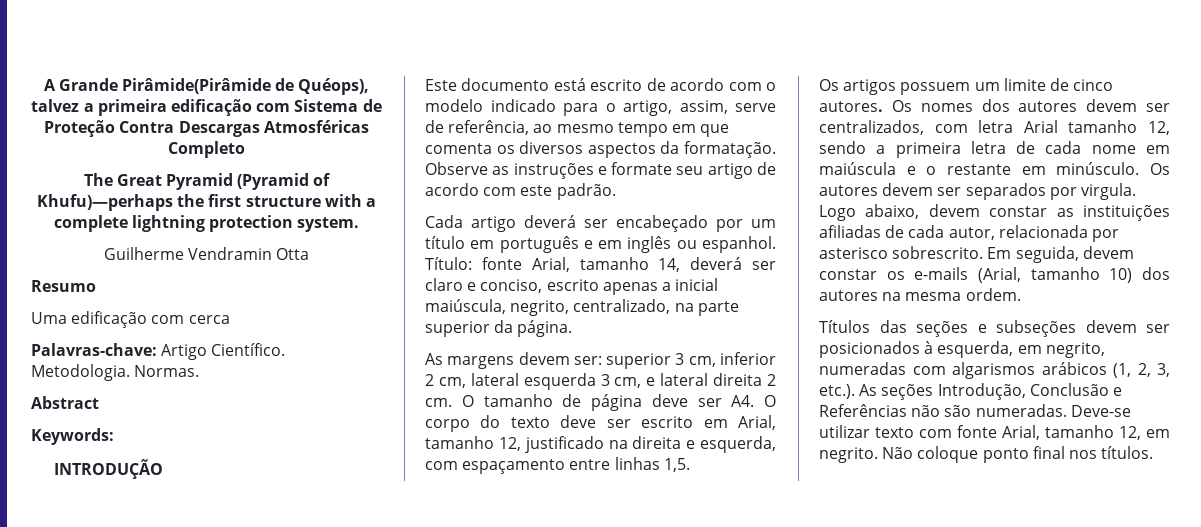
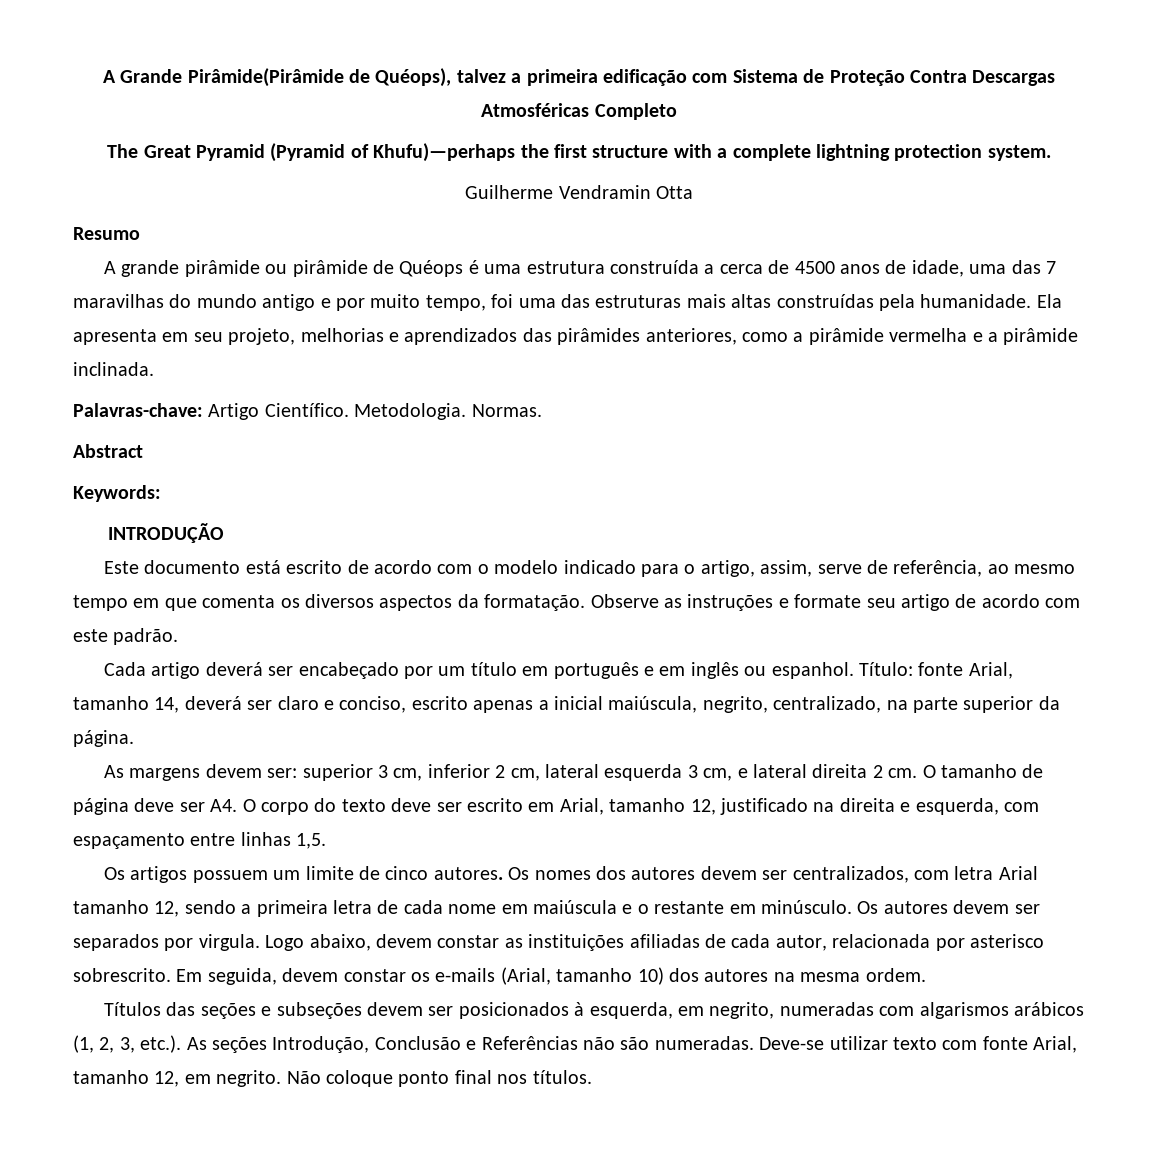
- Uma edificação com cerca
+ A grande pirâmide ou pirâmide de Quéops é uma estrutura construída a cerca de 4500 anos de idade, uma das 7 maravilhas do mundo antigo e por muito tempo, foi uma das estruturas mais altas construídas pela humanidade. Ela apresenta em seu projeto, melhorias e aprendizados das pirâmides anteriores, como a pirâmide vermelha e a pirâmide inclinada.

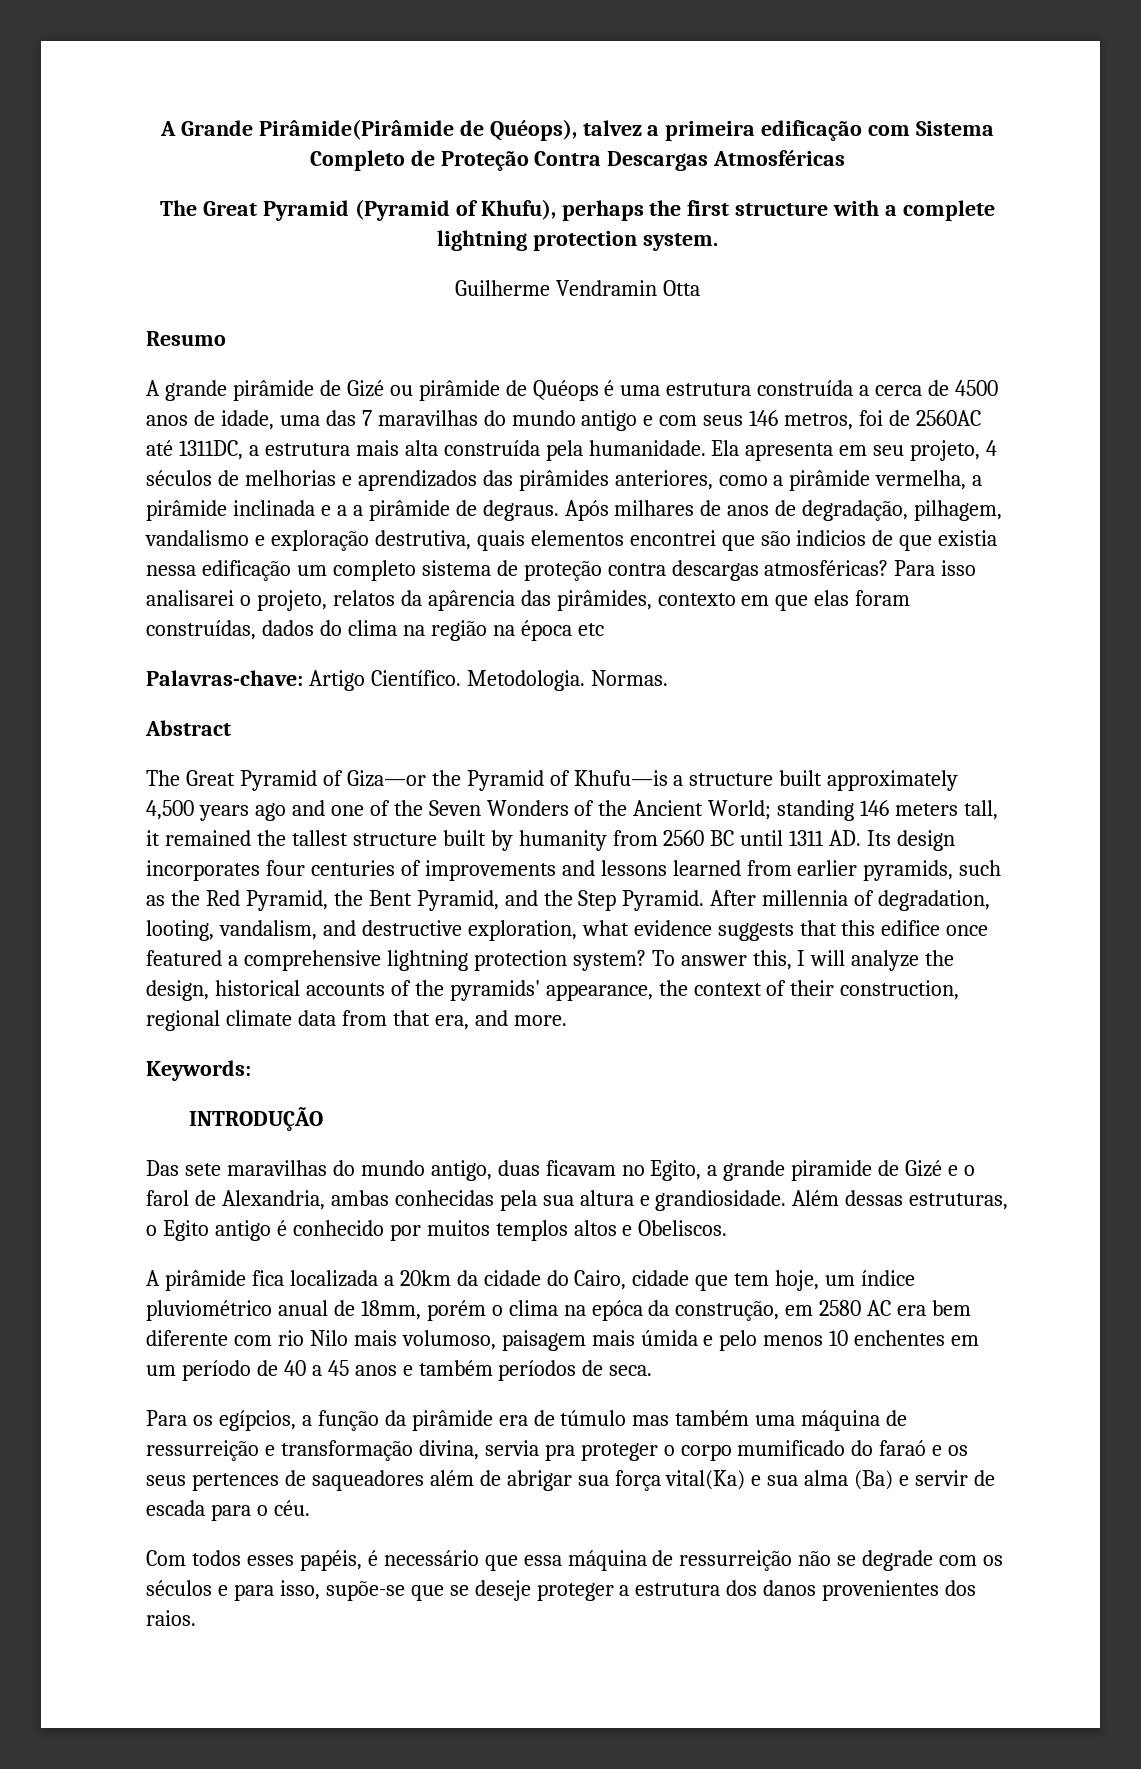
- A Grande Pirâmide(Pirâmide de Quéops), talvez a primeira edificação com Sistema de Proteção Contra Descargas Atmosféricas Completo
+ A Grande Pirâmide(Pirâmide de Quéops), talvez a primeira edificação com Sistema Completo de Proteção Contra Descargas Atmosféricas
- The Great Pyramid (Pyramid of Khufu)—perhaps the first structure with a complete lightning protection system.
+ The Great Pyramid (Pyramid of Khufu), perhaps the first structure with a complete lightning protection system.
- A grande pirâmide ou pirâmide de Quéops é uma estrutura construída a cerca de 4500 anos de idade, uma das 7 maravilhas do mundo antigo e por muito tempo, foi uma das estruturas mais altas construídas pela humanidade.
+ A grande pirâmide de Gizé ou pirâmide de Quéops é uma estrutura construída a cerca de 4500 anos de idade, uma das 7 maravilhas do mundo antigo e com seus 146 metros, foi de 2560AC até 1311DC, a estrutura mais alta construída pela humanidade.
- Ela apresenta em seu projeto, melhorias e aprendizados das pirâmides anteriores, como a pirâmide vermelha e a pirâmide inclinada.
+ Ela apresenta em seu projeto, 4 séculos de melhorias e aprendizados das pirâmides anteriores, como a pirâmide vermelha, a pirâmide inclinada e a a pirâmide de degraus. Após milhares de anos de degradação, pilhagem, vandalismo e exploração destrutiva, quais elementos encontrei que são indicios de que existia nessa edificação um completo sistema de proteção contra descargas atmosféricas? Para isso analisarei o projeto, relatos da apârencia das pirâmides, contexto em que elas foram construídas, dados do clima na região na época etc
+ The Great Pyramid of Giza—or the Pyramid of Khufu—is a structure built approximately 4,500 years ago and one of the Seven Wonders of the Ancient World; standing 146 meters tall, it remained the tallest structure built by humanity from 2560 BC until 1311 AD. Its design incorporates four centuries of improvements and lessons learned from earlier pyramids, such as the Red Pyramid, the Bent Pyramid, and the Step Pyramid. After millennia of degradation, looting, vandalism, and destructive exploration, what evidence suggests that this edifice once featured a comprehensive lightning protection system? To answer this, I will analyze the design, historical accounts of the pyramids' appearance, the context of their construction, regional climate data from that era, and more.
  Keywords:
  INTRODUÇÃO
- Este documento está escrito de acordo com o modelo indicado para o artigo, assim, serve de referência, ao mesmo tempo em que comenta os diversos aspectos da formatação. Observe as instruções e formate seu artigo de acordo com este padrão.
- Cada artigo deverá ser encabeçado por um título em português e em inglês ou espanhol. Título: fonte Arial, tamanho 14, deverá ser claro e conciso, escrito apenas a inicial maiúscula, negrito, centralizado, na parte superior da página.
- As margens devem ser: superior 3 cm, inferior 2 cm, lateral esquerda 3 cm, e lateral direita 2 cm. O tamanho de página deve ser A4. O corpo do texto deve ser escrito em Arial, tamanho 12, justificado na direita e esquerda, com espaçamento entre linhas 1,5.
- Os artigos possuem um limite de cinco autores. Os nomes dos autores devem ser centralizados, com letra Arial tamanho 12, sendo a primeira letra de cada nome em maiúscula e o restante em minúsculo. Os autores devem ser separados por virgula. Logo abaixo, devem constar as instituições afiliadas de cada autor, relacionada por asterisco sobrescrito. Em seguida, devem constar os e-mails (Arial, tamanho 10) dos autores na mesma ordem.
- Títulos das seções e subseções devem ser posicionados à esquerda, em negrito, numeradas com algarismos arábicos (1, 2, 3, etc.). As seções Introdução, Conclusão e Referências não são numeradas. Deve-se utilizar texto com fonte Arial, tamanho 12, em negrito. Não coloque ponto final nos títulos.
+ Das sete maravilhas do mundo antigo, duas ficavam no Egito, a grande piramide de Gizé e o farol de Alexandria, ambas conhecidas pela sua altura e grandiosidade. Além dessas estruturas, o Egito antigo é conhecido por muitos templos altos e Obeliscos.
+ A pirâmide fica localizada a 20km da cidade do Cairo, cidade que tem hoje, um índice pluviométrico anual de 18mm, porém o clima na epóca da construção, em 2580 AC era bem diferente com rio Nilo mais volumoso, paisagem mais úmida e pelo menos 10 enchentes em um período de 40 a 45 anos e também períodos de seca.
+ Para os egípcios, a função da pirâmide era de túmulo mas também uma máquina de ressurreição e transformação divina, servia pra proteger o corpo mumificado do faraó e os seus pertences de saqueadores além de abrigar sua força vital(Ka) e sua alma (Ba) e servir de escada para o céu.
+ Com todos esses papéis, é necessário que essa máquina de ressurreição não se degrade com os séculos e para isso, supõe-se que se deseje proteger a estrutura dos danos provenientes dos raios.

